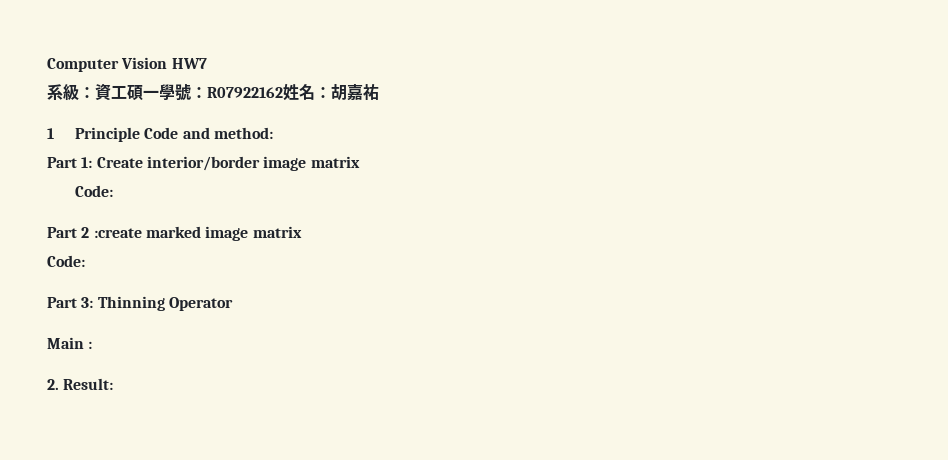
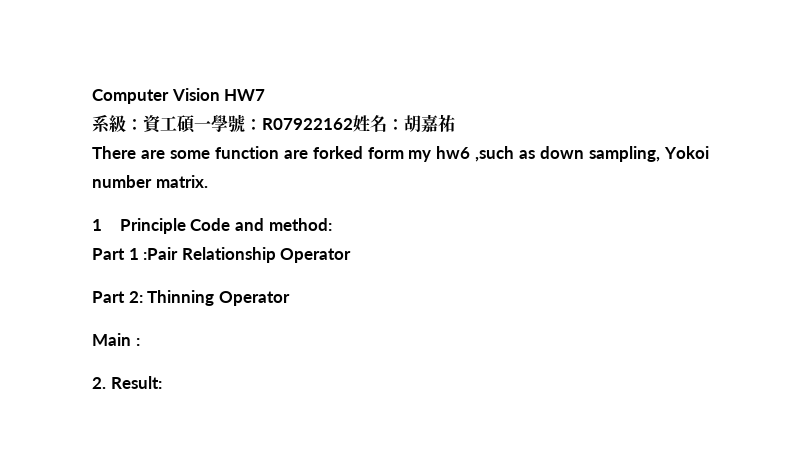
+ There are some function are forked form my hw6 ,such as down sampling, Yokoi number matrix.
- Part 1: Create interior/border image matrix
- Code:
- Part 2 :create marked image matrix
- Code:
- Part 3: Thinning Operator
+ Part 1 :Pair Relationship Operator
+ Part 2: Thinning Operator

